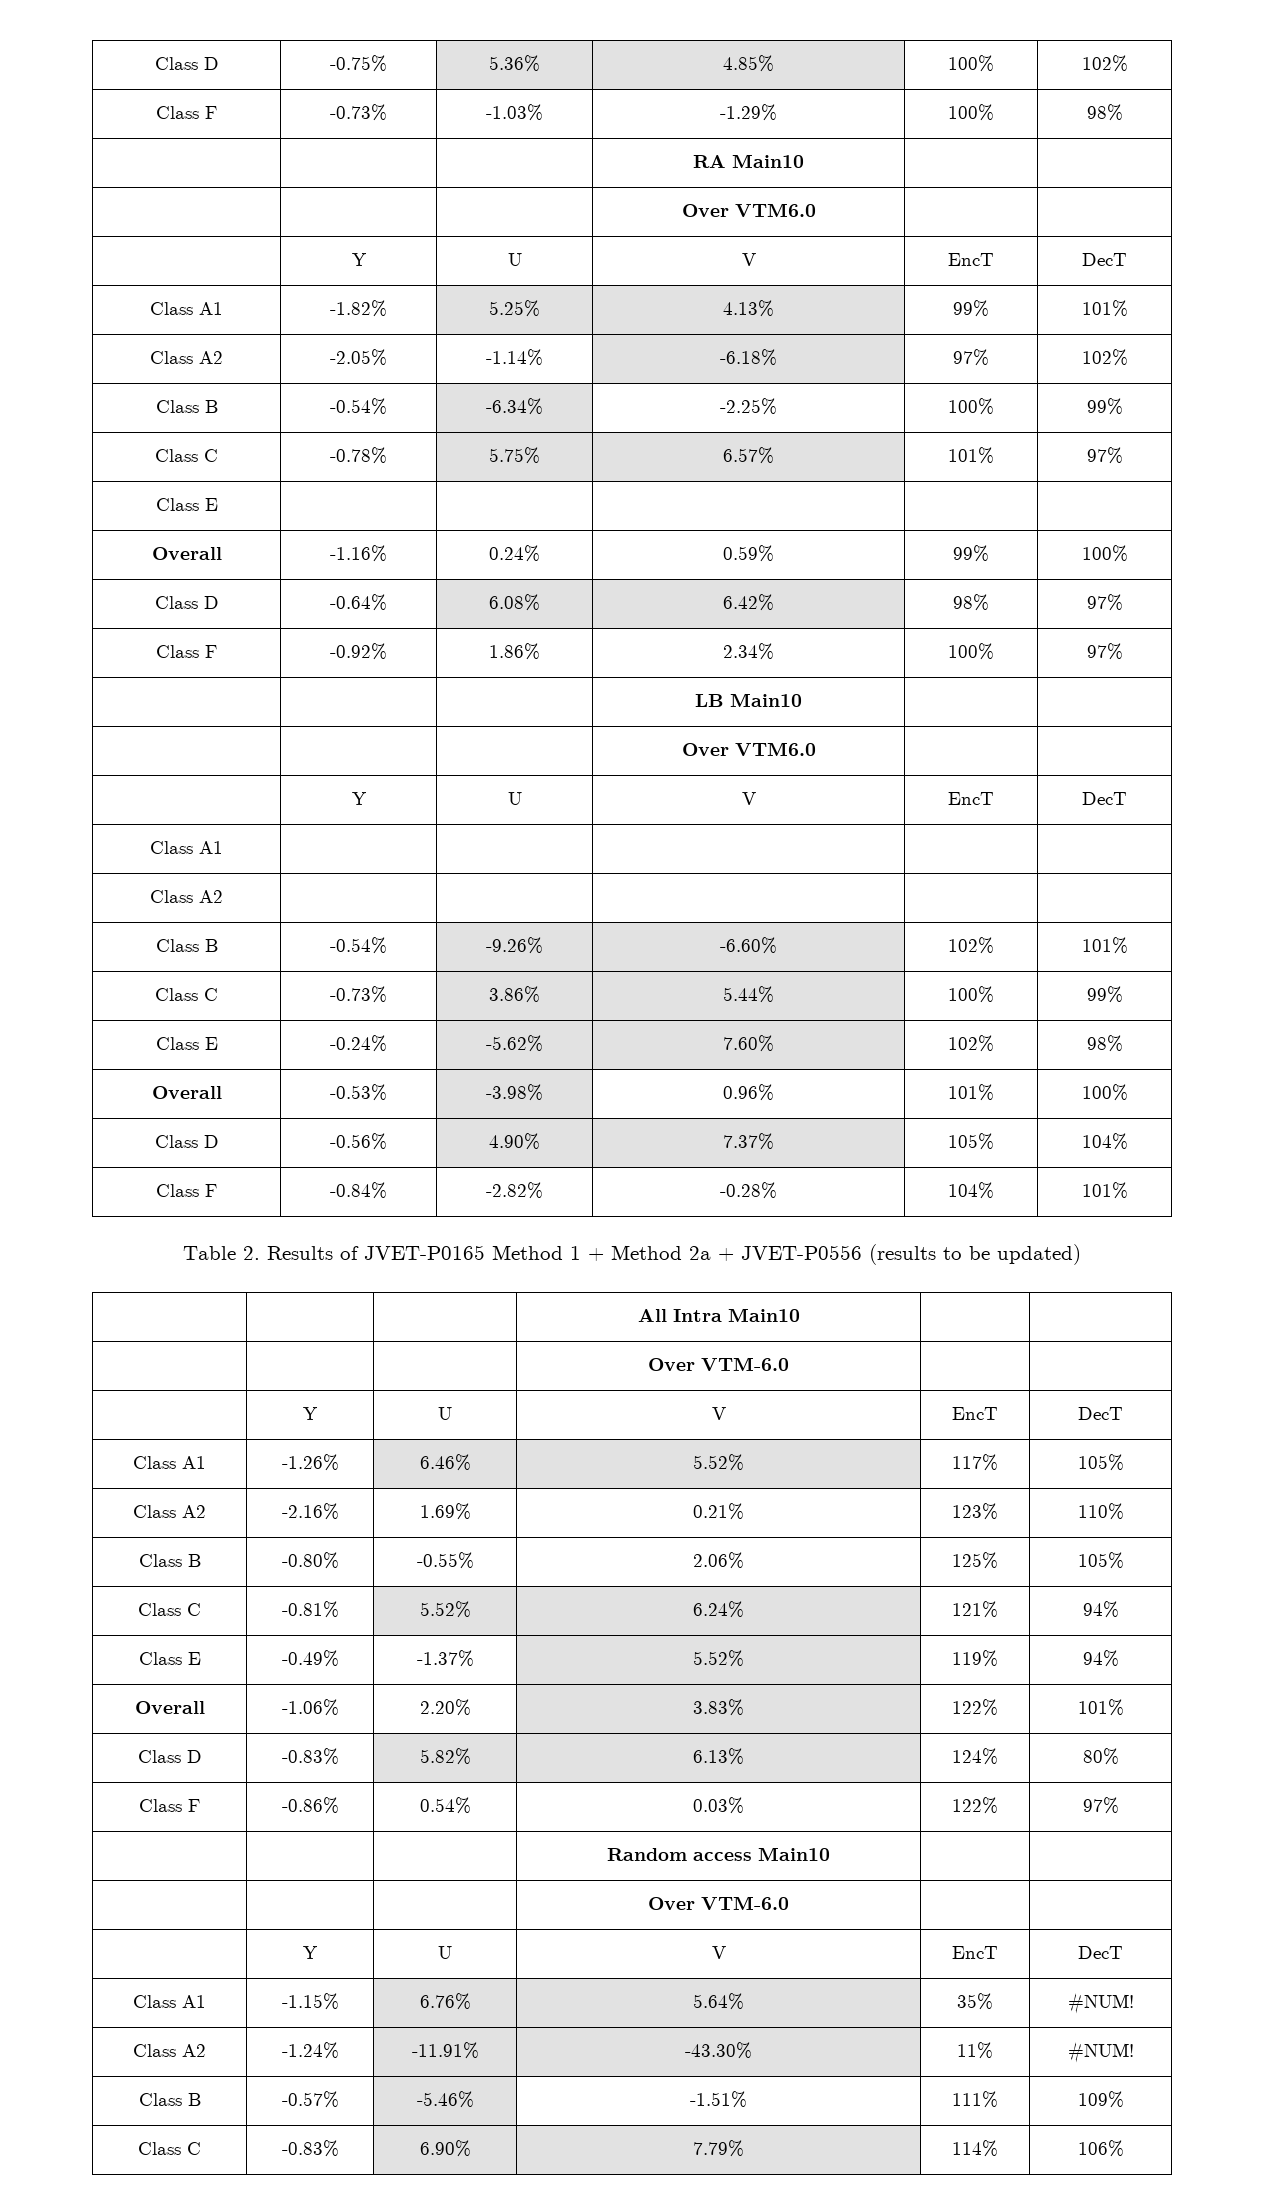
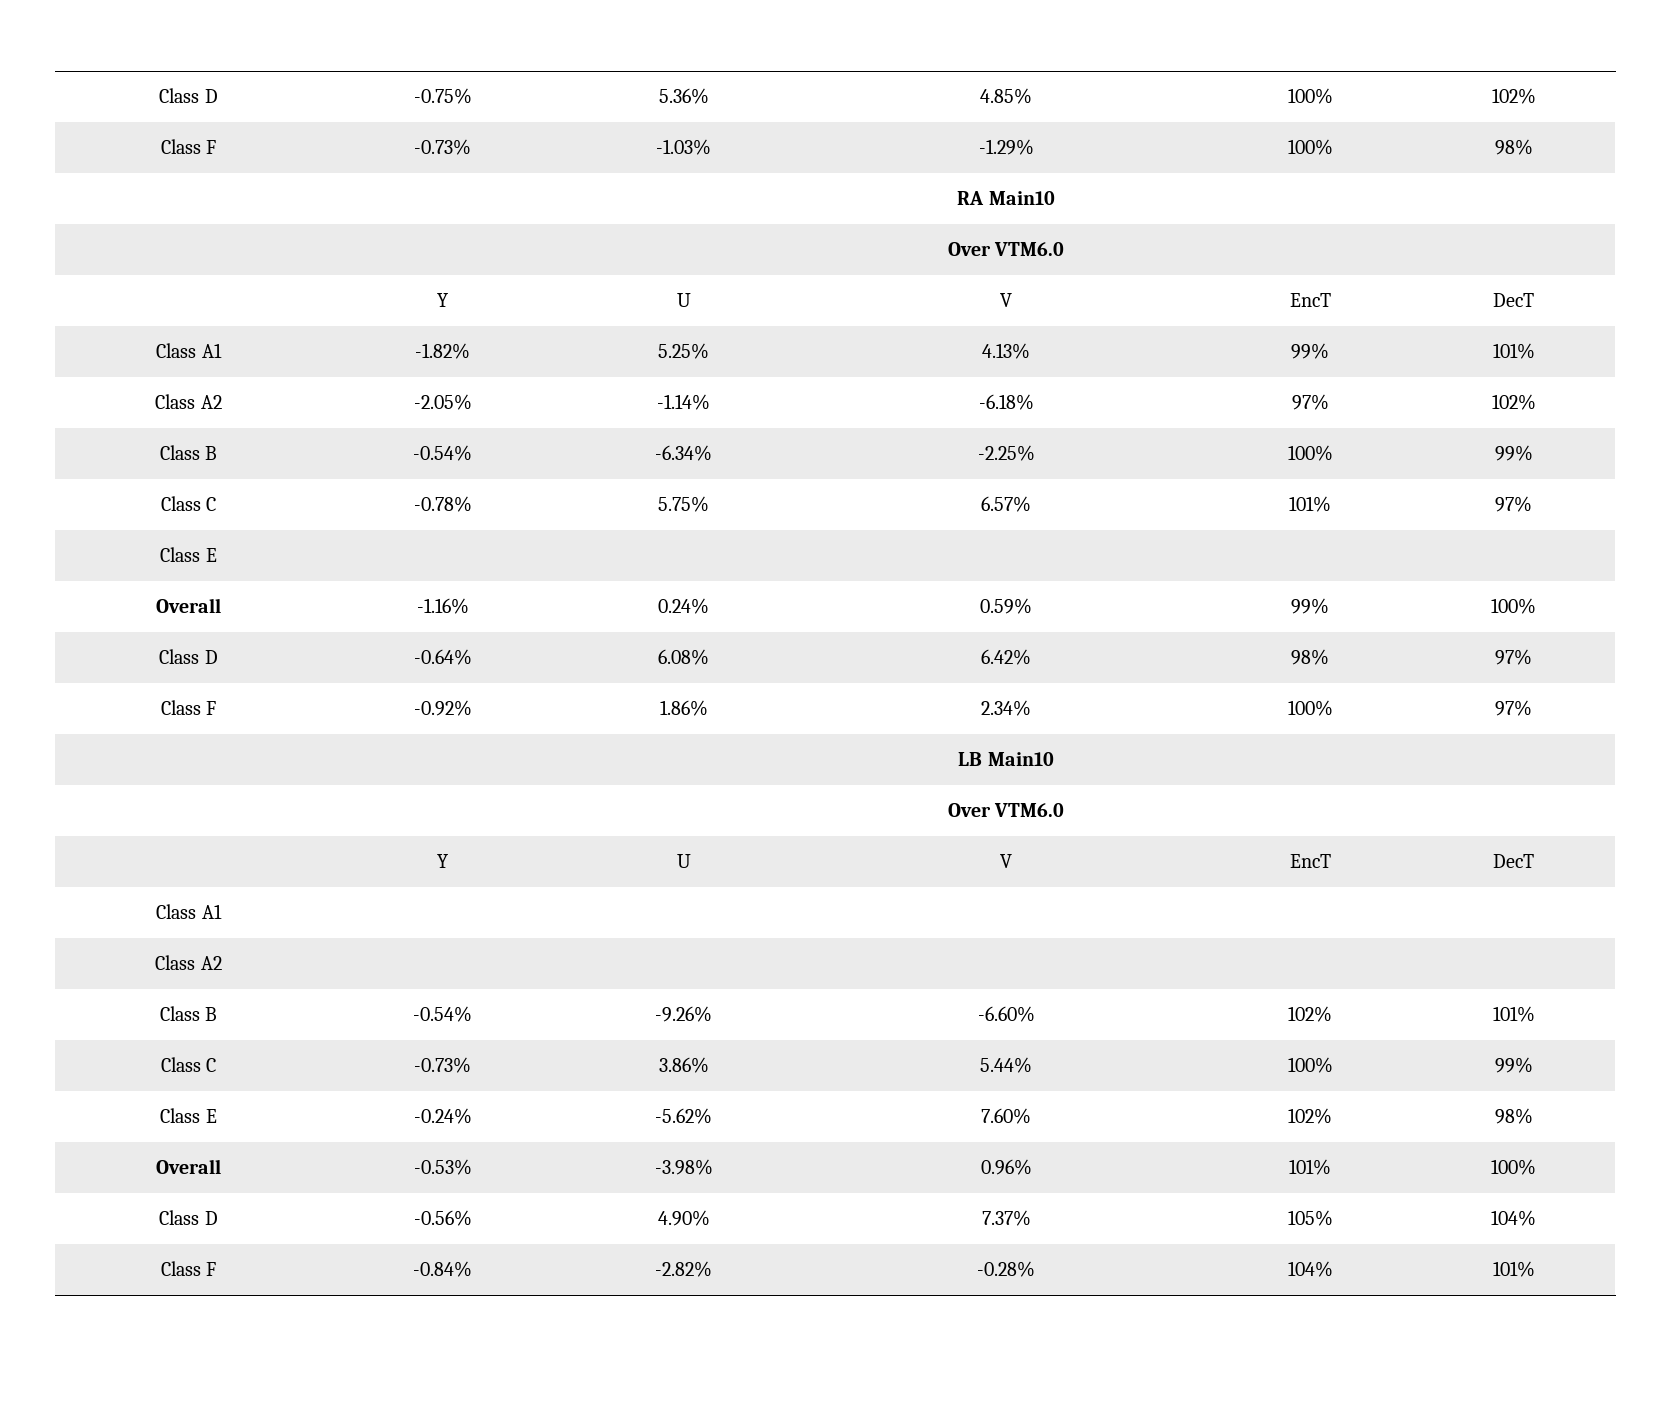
- Table 2. Results of JVET-P0165 Method 1 + Method 2a + JVET-P0556 (results to be updated)
- | | | All Intra Main10 | |
- | | | Over VTM-6.0 | |
- | Y | U | V | EncT | DecT
- Class A1 | -1.26% | 6.46% | 5.52% | 117% | 105%
- Class A2 | -2.16% | 1.69% | 0.21% | 123% | 110%
- Class B | -0.80% | -0.55% | 2.06% | 125% | 105%
- Class C | -0.81% | 5.52% | 6.24% | 121% | 94%
- Class E | -0.49% | -1.37% | 5.52% | 119% | 94%
- Overall | -1.06% | 2.20% | 3.83% | 122% | 101%
- Class D | -0.83% | 5.82% | 6.13% | 124% | 80%
- Class F | -0.86% | 0.54% | 0.03% | 122% | 97%
- | | | Random access Main10 | |
- | | | Over VTM-6.0 | |
- | Y | U | V | EncT | DecT
- Class A1 | -1.15% | 6.76% | 5.64% | 35% | #NUM!
- Class A2 | -1.24% | -11.91% | -43.30% | 11% | #NUM!
- Class B | -0.57% | -5.46% | -1.51% | 111% | 109%
- Class C | -0.83% | 6.90% | 7.79% | 114% | 106%

